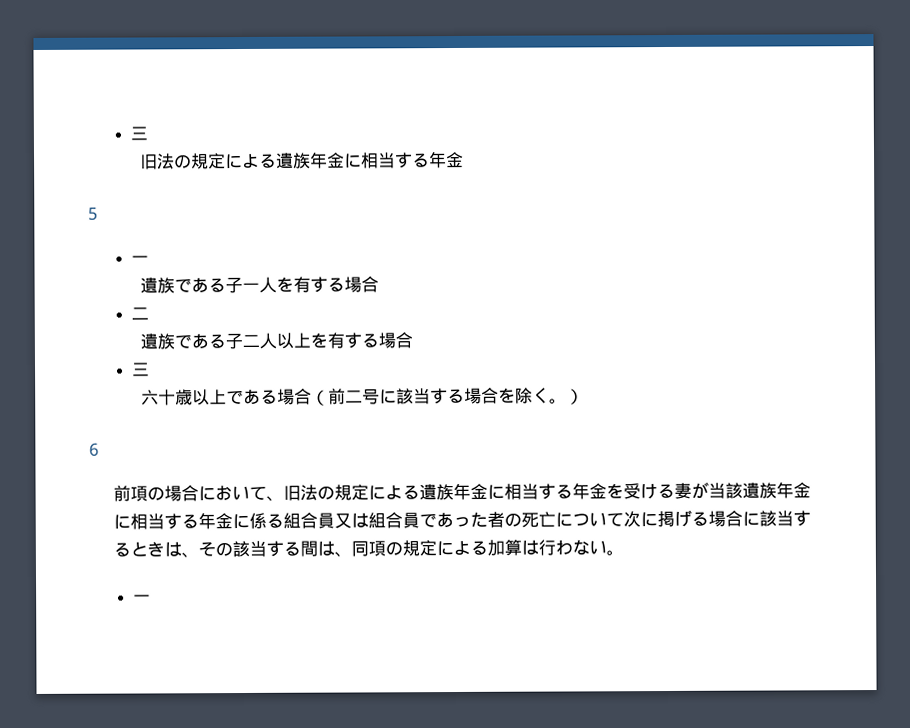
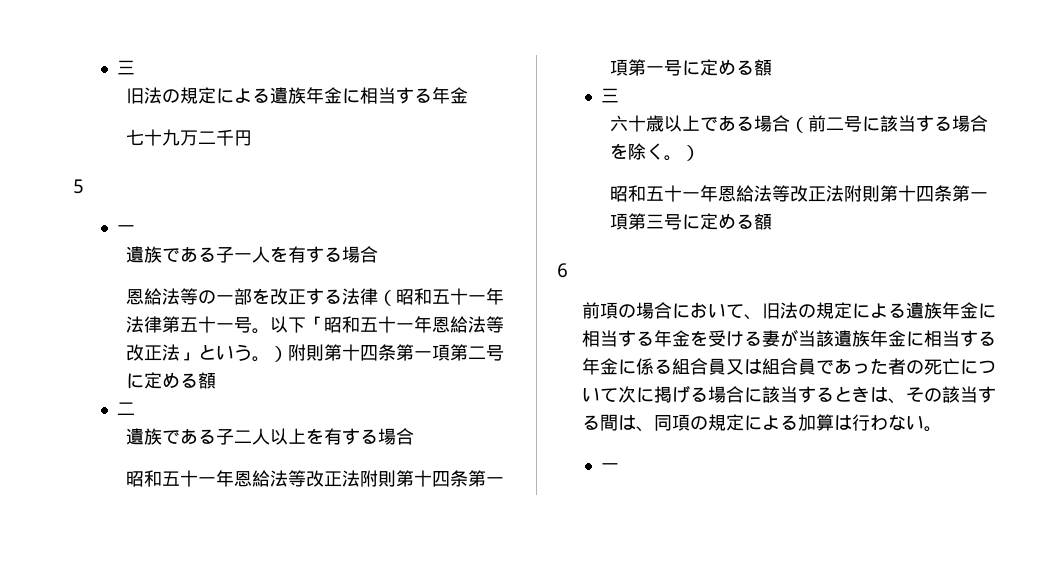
+ 七十九万二千円
+ 恩給法等の一部を改正する法律（昭和五十一年法律第五十一号。以下「昭和五十一年恩給法等改正法」という。）附則第十四条第一項第二号に定める額
+ 昭和五十一年恩給法等改正法附則第十四条第一項第一号に定める額
+ 昭和五十一年恩給法等改正法附則第十四条第一項第三号に定める額

